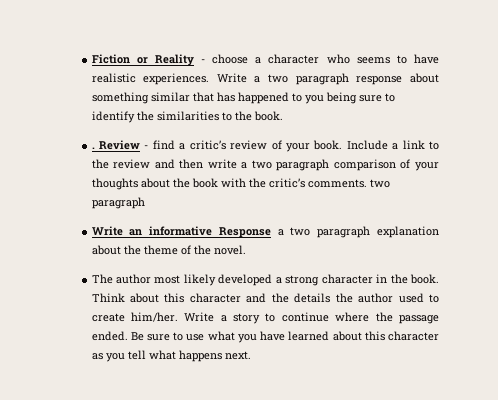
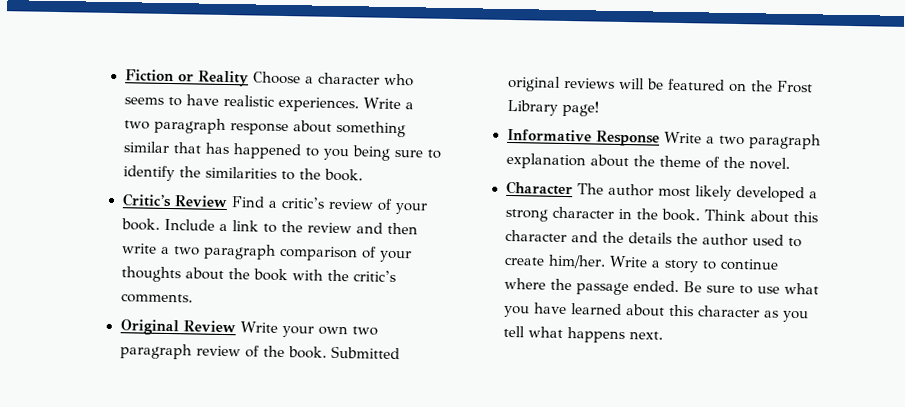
- Fiction or Reality - choose a character who seems to have realistic experiences.
+ Fiction or Reality Choose a character who seems to have realistic experiences.
- . Review - find a critic’s review of your book.
+ Critic’s Review Find a critic’s review of your book.
- Include a link to the review and then write a two paragraph comparison of your thoughts about the book with the critic’s comments. two paragraph
- Write an informative Response a two paragraph explanation about the theme of the novel.
+ Include a link to the review and then write a two paragraph comparison of your thoughts about the book with the critic’s comments.
+ Original Review Write your own two paragraph review of the book. Submitted original reviews will be featured on the Frost Library page!
+ Informative Response Write a two paragraph explanation about the theme of the novel.
- The author most likely developed a strong character in the book.
+ Character The author most likely developed a strong character in the book.

